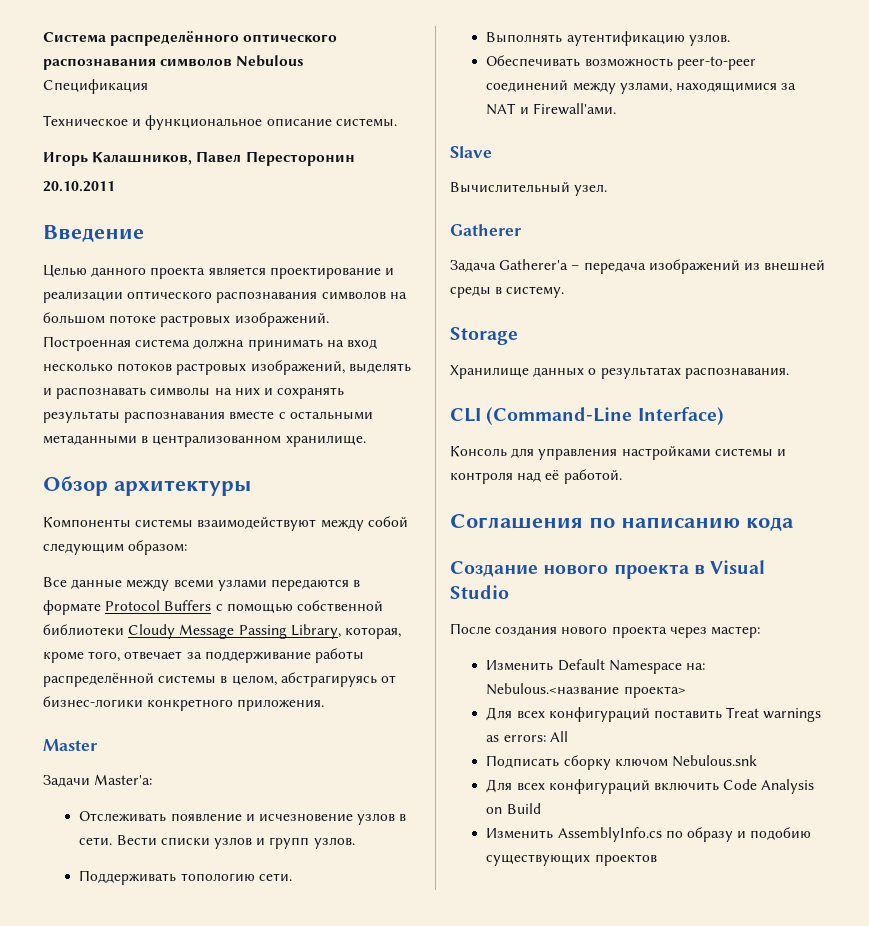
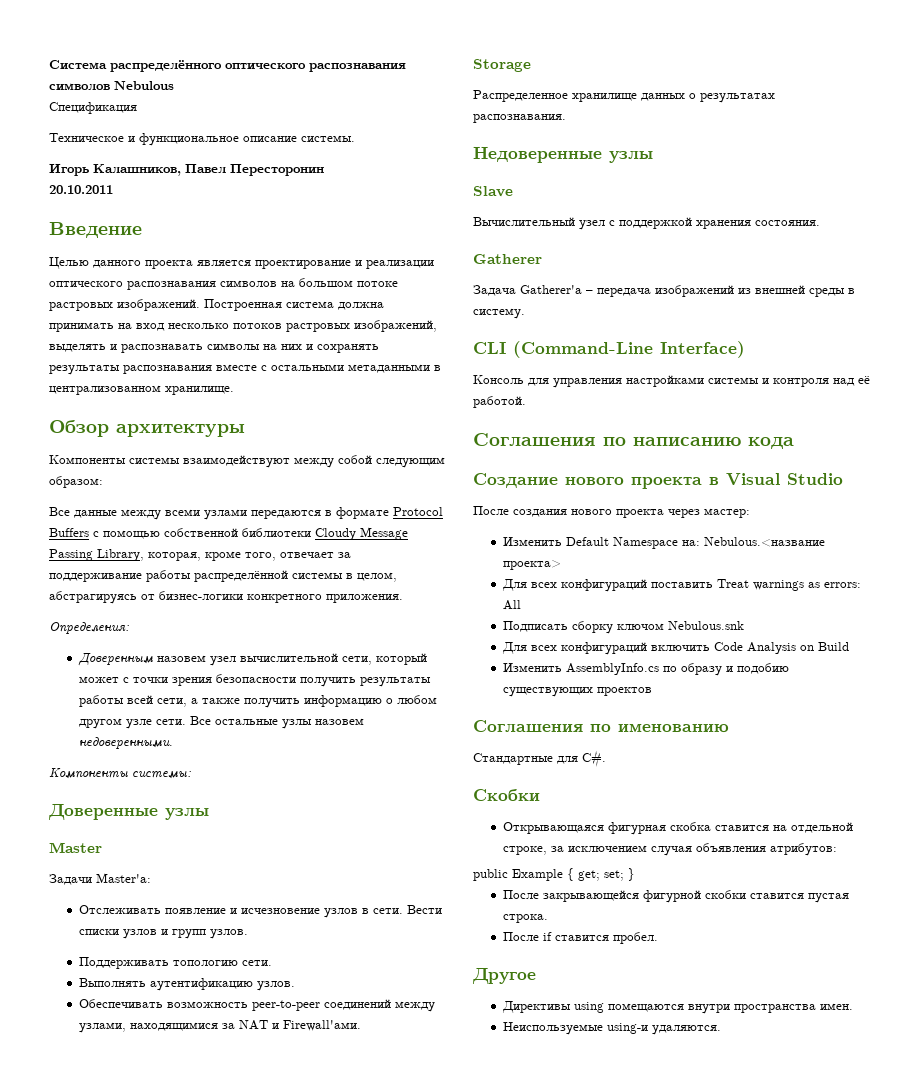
+ Определения:
+ Доверенным назовем узел вычислительной сети, который может с точки зрения безопасности получить результаты работы всей сети, а также получить информацию о любом другом узле сети. Все остальные узлы назовем недоверенными.
+ Компоненты системы:
+ Доверенные узлы
+ Storage
+ Распределенное хранилище данных о результатах распознавания.
+ Недоверенные узлы
  Slave
- Вычислительный узел.
+ Вычислительный узел с поддержкой хранения состояния.
- Storage
- Хранилище данных о результатах распознавания.
+ Соглашения по именованию
+ Стандартные для C#.
+ Скобки
+ Открывающаяся фигурная скобка ставится на отдельной строке, за исключением случая объявления атрибутов:
+ public Example { get; set; }
+ После закрывающейся фигурной скобки ставится пустая строка.
+ После if ставится пробел.
+ Другое
+ Директивы using помещаются внутри пространства имен.
+ Неиспользуемые using-и удаляются.

